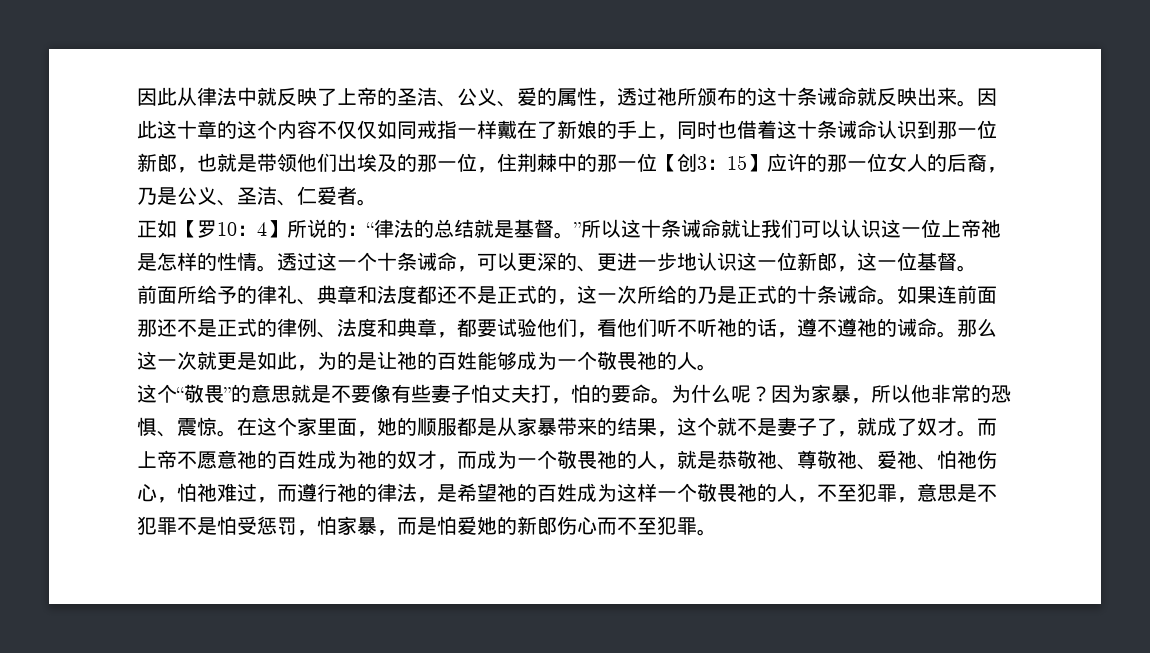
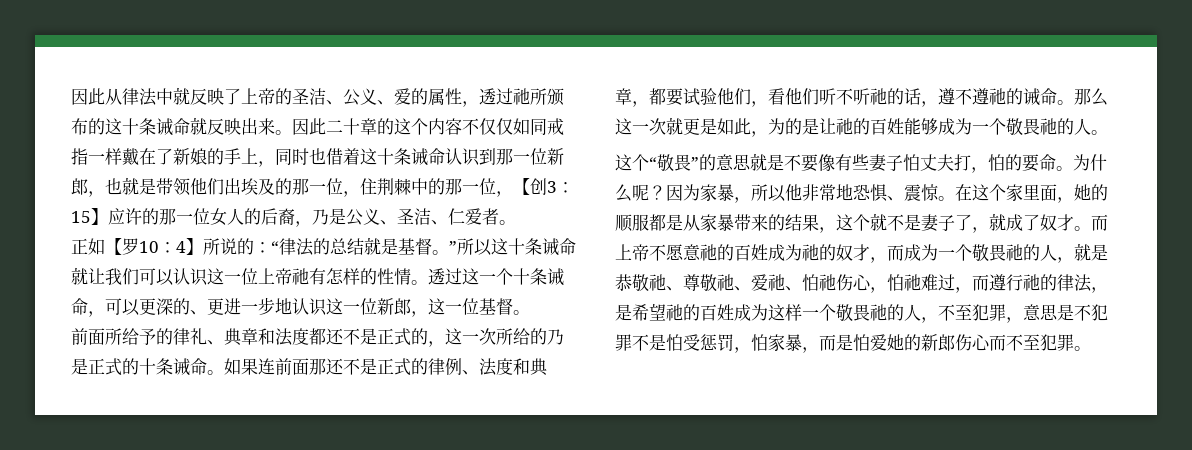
- 因此这十章的这个内容不仅仅如同戒指一样戴在了新娘的手上，同时也借着这十条诫命认识到那一位新郎，也就是带领他们出埃及的那一位，住荆棘中的那一位【创3：15】应许的那一位女人的后裔，乃是公义、圣洁、仁爱者。
+ 因此二十章的这个内容不仅仅如同戒指一样戴在了新娘的手上，同时也借着这十条诫命认识到那一位新郎，也就是带领他们出埃及的那一位，住荆棘中的那一位，【创3：15】应许的那一位女人的后裔，乃是公义、圣洁、仁爱者。
- 正如【罗10：4】所说的：“律法的总结就是基督。”所以这十条诫命就让我们可以认识这一位上帝祂是怎样的性情。
+ 正如【罗10：4】所说的：“律法的总结就是基督。”所以这十条诫命就让我们可以认识这一位上帝祂有怎样的性情。
- 因为家暴，所以他非常的恐惧、震惊。
+ 因为家暴，所以他非常地恐惧、震惊。

